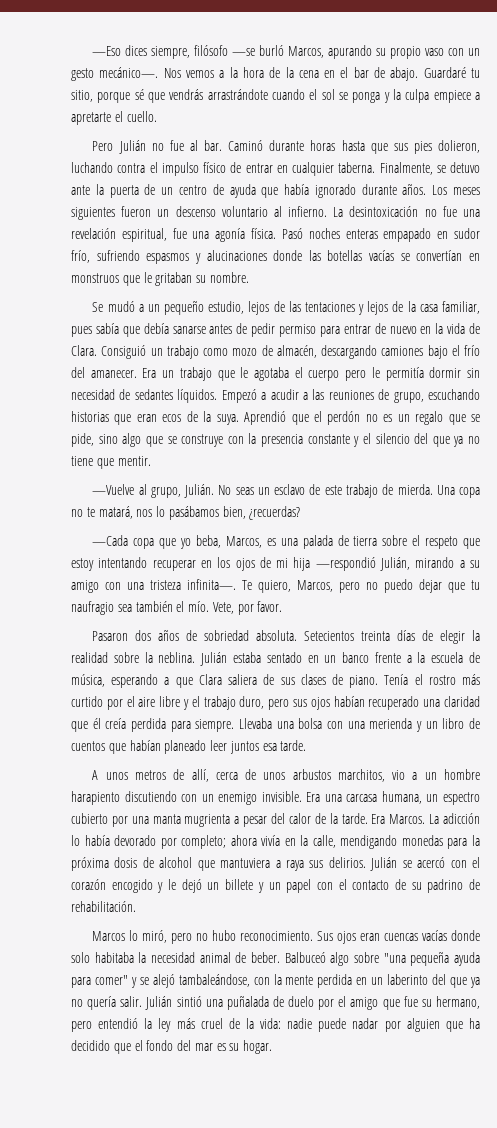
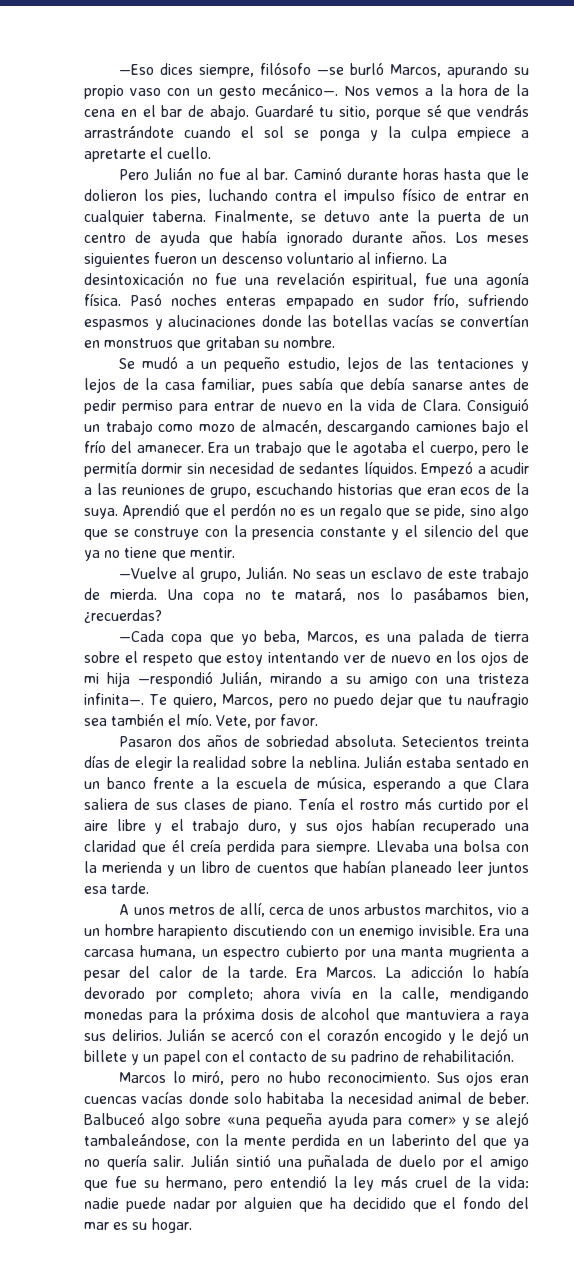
- Caminó durante horas hasta que sus pies dolieron, luchando contra el impulso físico de entrar en cualquier taberna.
+ Caminó durante horas hasta que le dolieron los pies, luchando contra el impulso físico de entrar en cualquier taberna.
- Pasó noches enteras empapado en sudor frío, sufriendo espasmos y alucinaciones donde las botellas vacías se convertían en monstruos que le gritaban su nombre.
+ Pasó noches enteras empapado en sudor frío, sufriendo espasmos y alucinaciones donde las botellas vacías se convertían en monstruos que gritaban su nombre.
- Era un trabajo que le agotaba el cuerpo pero le permitía dormir sin necesidad de sedantes líquidos.
+ Era un trabajo que le agotaba el cuerpo, pero le permitía dormir sin necesidad de sedantes líquidos.
- —Cada copa que yo beba, Marcos, es una palada de tierra sobre el respeto que estoy intentando recuperar en los ojos de mi hija —respondió Julián, mirando a su amigo con una tristeza infinita—.
+ —Cada copa que yo beba, Marcos, es una palada de tierra sobre el respeto que estoy intentando ver de nuevo en los ojos de mi hija —respondió Julián, mirando a su amigo con una tristeza infinita—.
- Tenía el rostro más curtido por el aire libre y el trabajo duro, pero sus ojos habían recuperado una claridad que él creía perdida para siempre.
+ Tenía el rostro más curtido por el aire libre y el trabajo duro, y sus ojos habían recuperado una claridad que él creía perdida para siempre.
- Llevaba una bolsa con una merienda y un libro de cuentos que habían planeado leer juntos esa tarde.
+ Llevaba una bolsa con la merienda y un libro de cuentos que habían planeado leer juntos esa tarde.
- Balbuceó algo sobre "una pequeña ayuda para comer" y se alejó tambaleándose, con la mente perdida en un laberinto del que ya no quería salir.
+ Balbuceó algo sobre «una pequeña ayuda para comer» y se alejó tambaleándose, con la mente perdida en un laberinto del que ya no quería salir.

